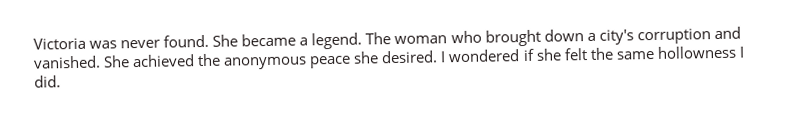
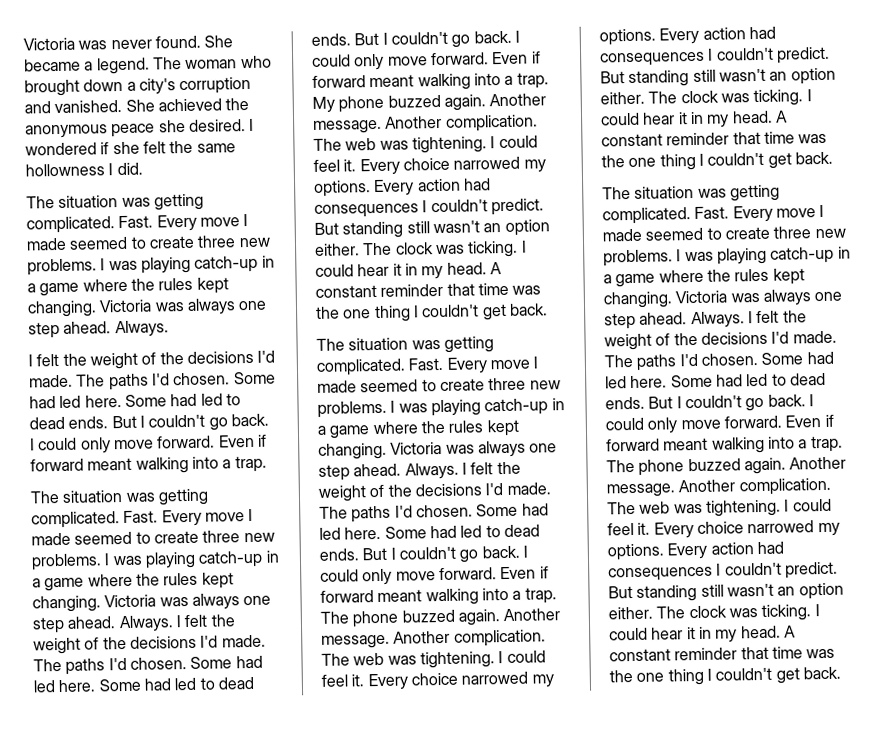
  I wondered if she felt the same hollowness I did.
+ The situation was getting complicated. Fast. Every move I made seemed to create three new problems. I was playing catch-up in a game where the rules kept changing. Victoria was always one step ahead. Always.
+ I felt the weight of the decisions I'd made. The paths I'd chosen. Some had led here. Some had led to dead ends. But I couldn't go back. I could only move forward. Even if forward meant walking into a trap.
+ The situation was getting complicated. Fast. Every move I made seemed to create three new problems. I was playing catch-up in a game where the rules kept changing. Victoria was always one step ahead. Always. I felt the weight of the decisions I'd made. The paths I'd chosen. Some had led here. Some had led to dead ends. But I couldn't go back. I could only move forward. Even if forward meant walking into a trap. My phone buzzed again. Another message. Another complication. The web was tightening. I could feel it. Every choice narrowed my options. Every action had consequences I couldn't predict. But standing still wasn't an option either. The clock was ticking. I could hear it in my head. A constant reminder that time was the one thing I couldn't get back.
+ The situation was getting complicated. Fast. Every move I made seemed to create three new problems. I was playing catch-up in a game where the rules kept changing. Victoria was always one step ahead. Always. I felt the weight of the decisions I'd made. The paths I'd chosen. Some had led here. Some had led to dead ends. But I couldn't go back. I could only move forward. Even if forward meant walking into a trap. The phone buzzed again. Another message. Another complication. The web was tightening. I could feel it. Every choice narrowed my options. Every action had consequences I couldn't predict. But standing still wasn't an option either. The clock was ticking. I could hear it in my head. A constant reminder that time was the one thing I couldn't get back.
+ The situation was getting complicated. Fast. Every move I made seemed to create three new problems. I was playing catch-up in a game where the rules kept changing. Victoria was always one step ahead. Always. I felt the weight of the decisions I'd made. The paths I'd chosen. Some had led here. Some had led to dead ends. But I couldn't go back. I could only move forward. Even if forward meant walking into a trap. The phone buzzed again. Another message. Another complication. The web was tightening. I could feel it. Every choice narrowed my options. Every action had consequences I couldn't predict. But standing still wasn't an option either. The clock was ticking. I could hear it in my head. A constant reminder that time was the one thing I couldn't get back.

